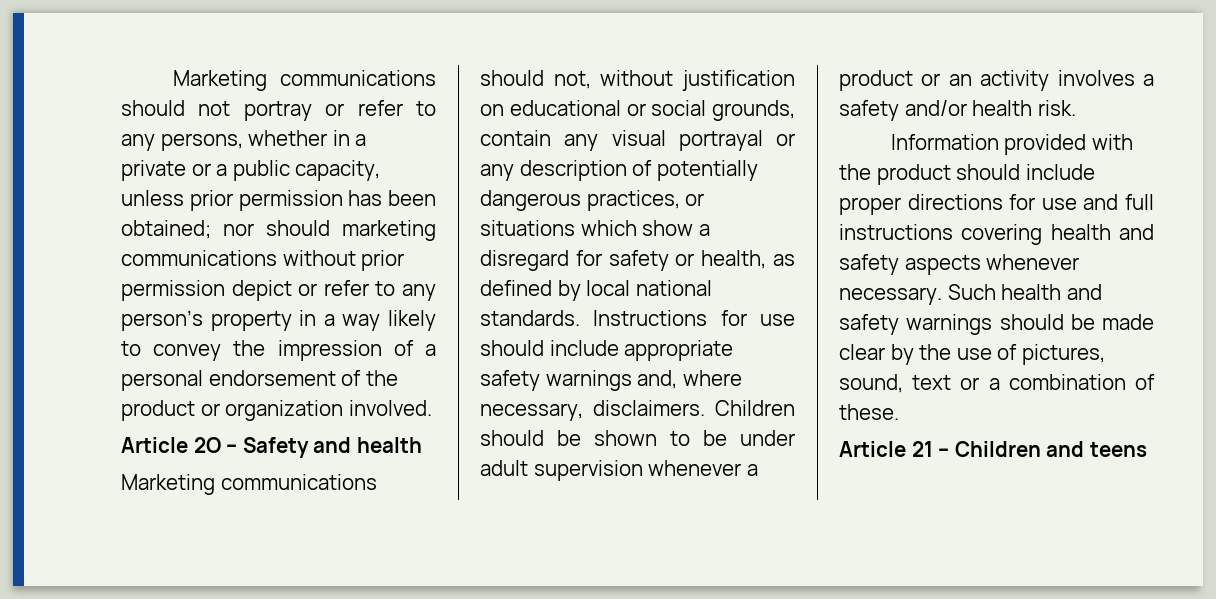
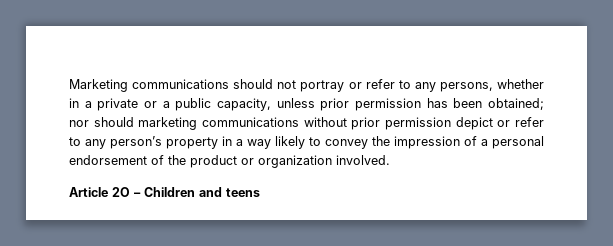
- Article 2O – Safety and health
- Marketing communications should not, without justification on educational or social grounds, contain any visual portrayal or any description of potentially dangerous practices, or situations which show a disregard for safety or health, as defined by local national standards. Instructions for use should include appropriate safety warnings and, where necessary, disclaimers. Children should be shown to be under adult supervision whenever a product or an activity involves a safety and/or health risk.
- Information provided with the product should include proper directions for use and full instructions covering health and safety aspects whenever necessary. Such health and safety warnings should be made clear by the use of pictures, sound, text or a combination of these.
- Article 21 – Children and teens
+ Article 2O – Children and teens

